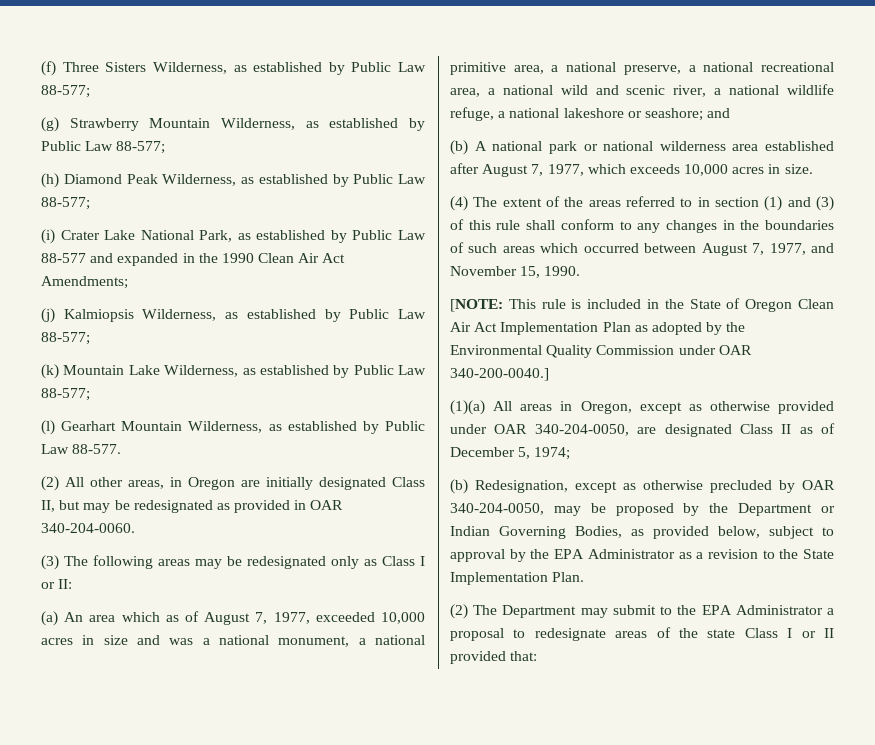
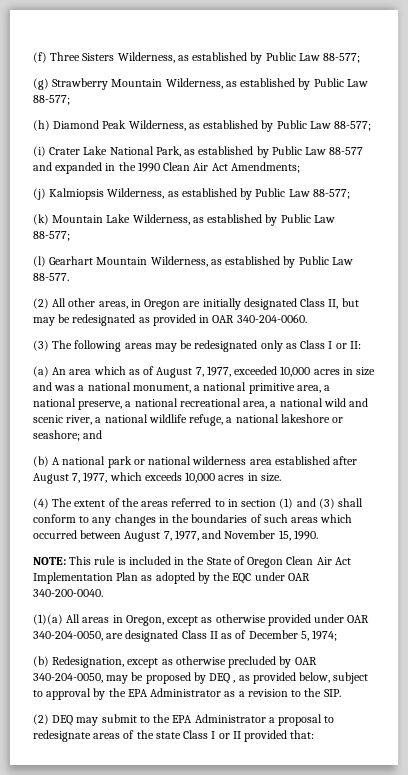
- (4) The extent of the areas referred to in section (1) and (3) of this rule shall conform to any changes in the boundaries of such areas which occurred between August 7, 1977, and November 15, 1990.
+ (4) The extent of the areas referred to in section (1) and (3) shall conform to any changes in the boundaries of such areas which occurred between August 7, 1977, and November 15, 1990.
- [NOTE: This rule is included in the State of Oregon Clean Air Act Implementation Plan as adopted by the Environmental Quality Commission under OAR 340-200-0040.]
+ NOTE: This rule is included in the State of Oregon Clean Air Act Implementation Plan as adopted by the EQC under OAR 340-200-0040.
- (b) Redesignation, except as otherwise precluded by OAR 340-204-0050, may be proposed by the Department or Indian Governing Bodies, as provided below, subject to approval by the EPA Administrator as a revision to the State Implementation Plan.
- (2) The Department may submit to the EPA Administrator a proposal to redesignate areas of the state Class I or II provided that:
+ (b) Redesignation, except as otherwise precluded by OAR 340-204-0050, may be proposed by DEQ , as provided below, subject to approval by the EPA Administrator as a revision to the SIP.
+ (2) DEQ may submit to the EPA Administrator a proposal to redesignate areas of the state Class I or II provided that:

